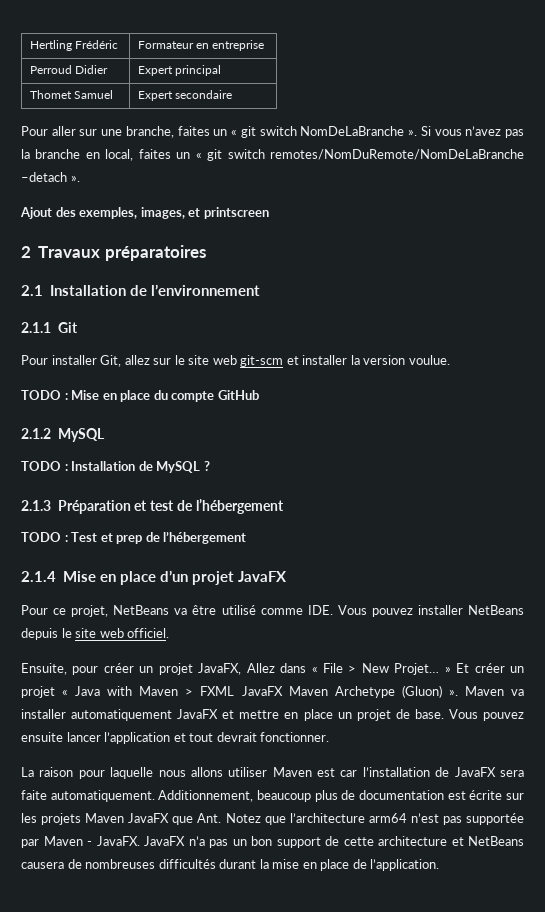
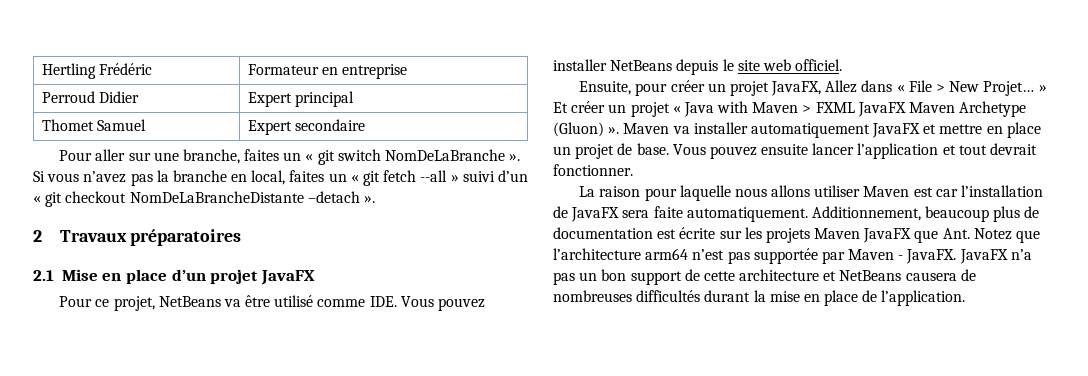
- Si vous n’avez pas la branche en local, faites un « git switch remotes/NomDuRemote/NomDeLaBranche –detach ».
- Ajout des exemples, images, et printscreen
+ Si vous n’avez pas la branche en local, faites un « git fetch --all » suivi d’un « git checkout NomDeLaBrancheDistante –detach ».
  2 Travaux préparatoires
- 2.1 Installation de l’environnement
- 2.1.1 Git
- Pour installer Git, allez sur le site web git-scm et installer la version voulue.
- TODO : Mise en place du compte GitHub
- 2.1.2 MySQL
- TODO : Installation de MySQL ?
- 2.1.3 Préparation et test de l’hébergement
- TODO : Test et prep de l’hébergement
- 2.1.4 Mise en place d’un projet JavaFX
+ 2.1 Mise en place d’un projet JavaFX

